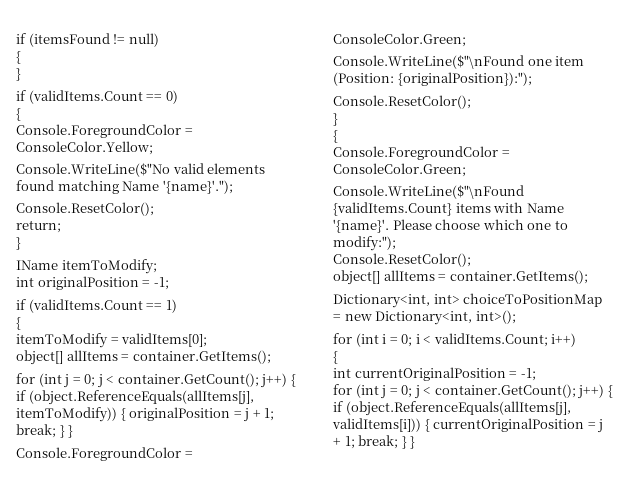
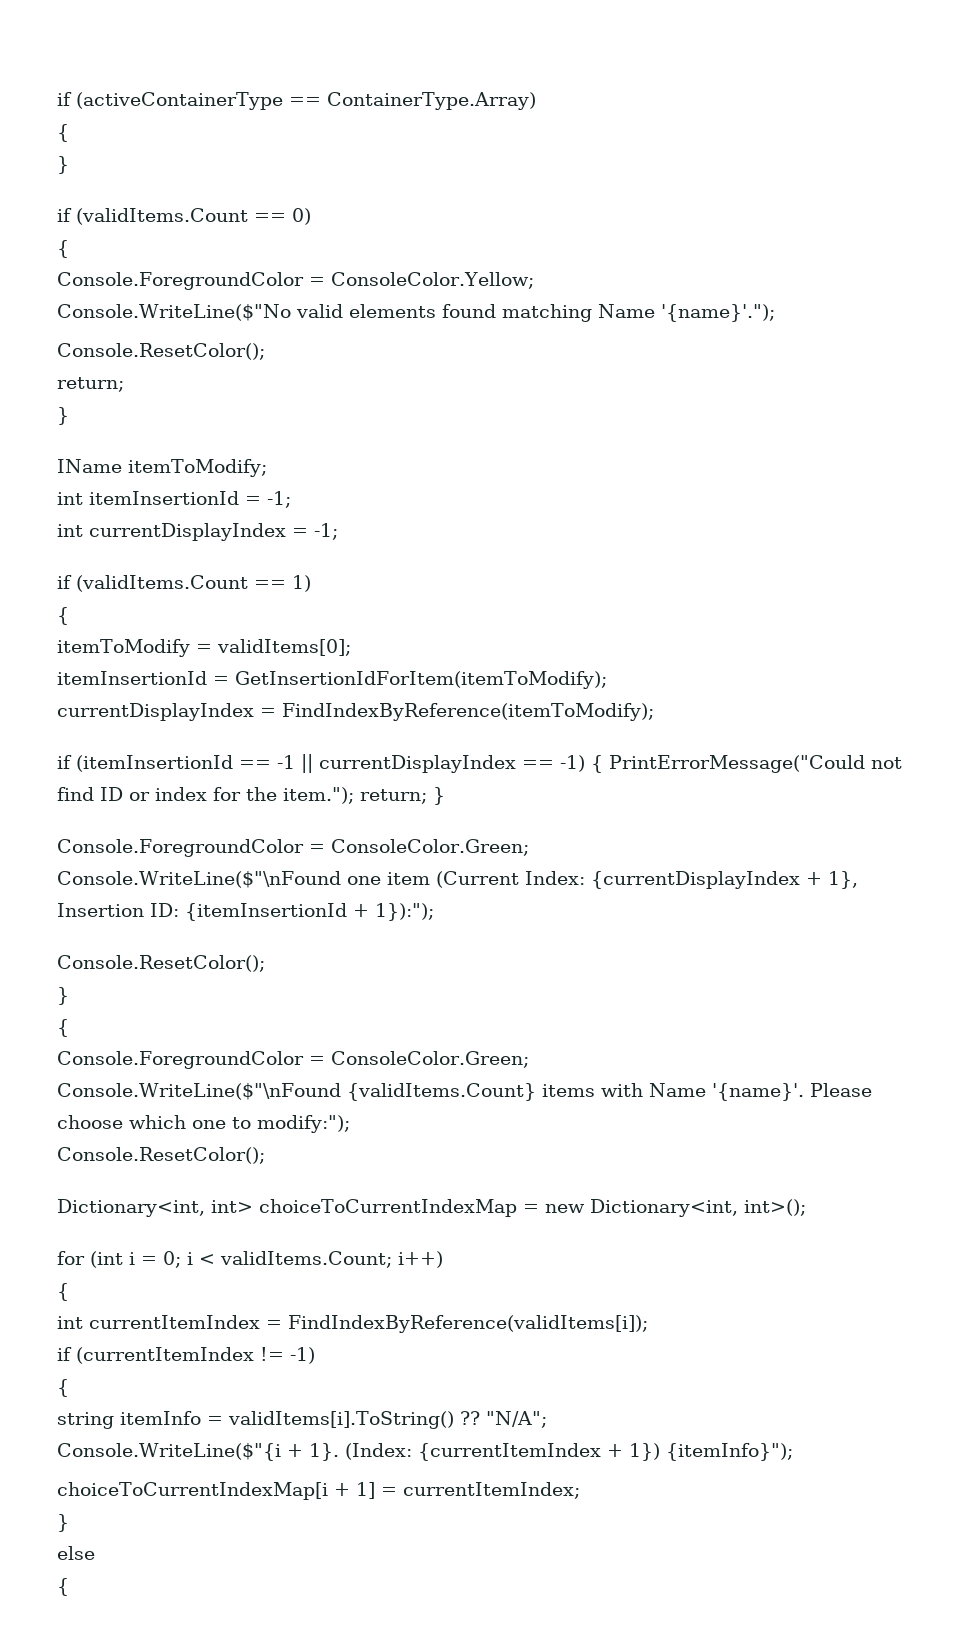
- if (itemsFound != null)
+ if (activeContainerType == ContainerType.Array)
- int originalPosition = -1;
+ int itemInsertionId = -1;
+ int currentDisplayIndex = -1;
  itemToModify = validItems[0];
- object[] allItems = container.GetItems();
- for (int j = 0; j < container.GetCount(); j++) { if (object.ReferenceEquals(allItems[j], itemToModify)) { originalPosition = j + 1; break; } }
+ itemInsertionId = GetInsertionIdForItem(itemToModify);
+ currentDisplayIndex = FindIndexByReference(itemToModify);
+ if (itemInsertionId == -1 || currentDisplayIndex == -1) { PrintErrorMessage("Could not find ID or index for the item."); return; }
- Console.WriteLine($"\nFound one item (Position: {originalPosition}):");
+ Console.WriteLine($"\nFound one item (Current Index: {currentDisplayIndex + 1}, Insertion ID: {itemInsertionId + 1}):");
  Please choose which one to modify:");
  Console.ResetColor();
- object[] allItems = container.GetItems();
- Dictionary<int, int> choiceToPositionMap = new Dictionary<int, int>();
+ Dictionary<int, int> choiceToCurrentIndexMap = new Dictionary<int, int>();
- int currentOriginalPosition = -1;
- for (int j = 0; j < container.GetCount(); j++) { if (object.ReferenceEquals(allItems[j], validItems[i])) { currentOriginalPosition = j + 1; break; } }
+ int currentItemIndex = FindIndexByReference(validItems[i]);
+ if (currentItemIndex != -1)
+ {
+ string itemInfo = validItems[i].ToString() ?? "N/A";
+ Console.WriteLine($"{i + 1}. (Index: {currentItemIndex + 1}) {itemInfo}");
+ choiceToCurrentIndexMap[i + 1] = currentItemIndex;
+ }
+ else
+ {

